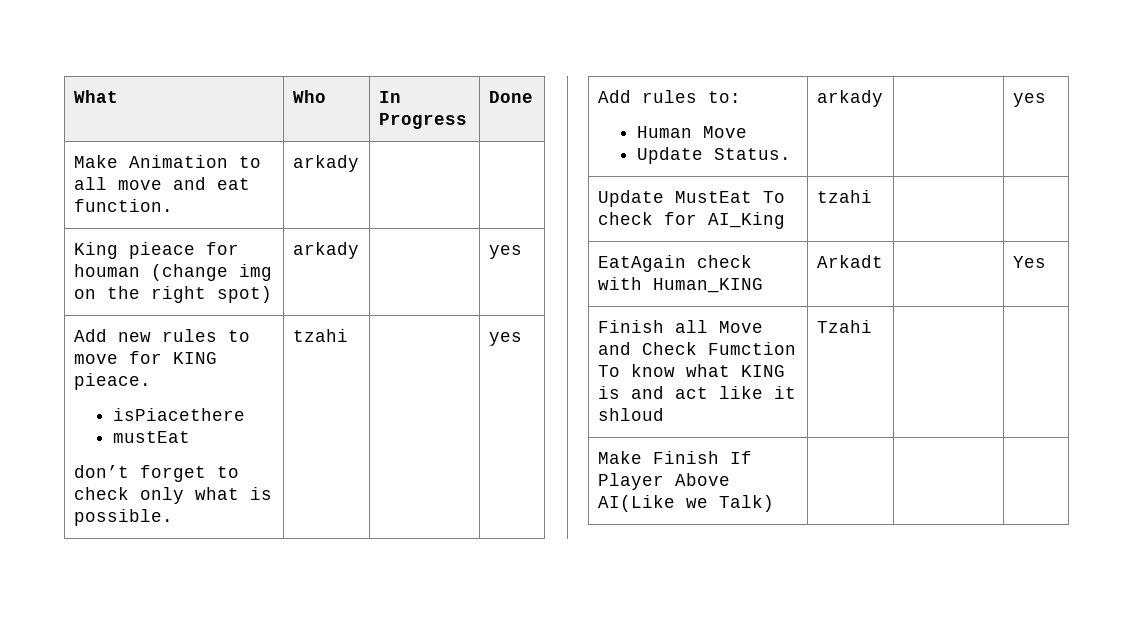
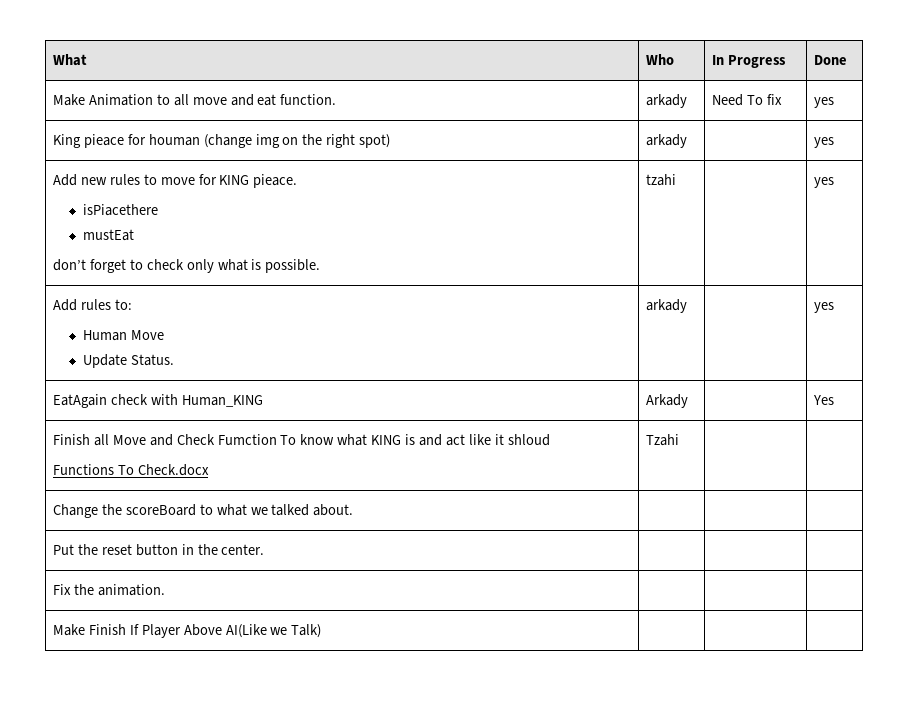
- Make Animation to all move and eat function. | arkady | |
+ Make Animation to all move and eat function. | arkady | Need To fix | yes
- Update MustEat To check for AI_King | tzahi | |
- EatAgain check with Human_KING | Arkadt | | Yes
+ EatAgain check with Human_KING | Arkady | | Yes
- Finish all Move and Check Fumction To know what KING is and act like it shloud | Tzahi | |
+ Finish all Move and Check Fumction To know what KING is and act like it shloud
+ Functions To Check.docx | Tzahi | |
+ Change the scoreBoard to what we talked about. | | |
+ Put the reset button in the center. | | |
+ Fix the animation. | | |

